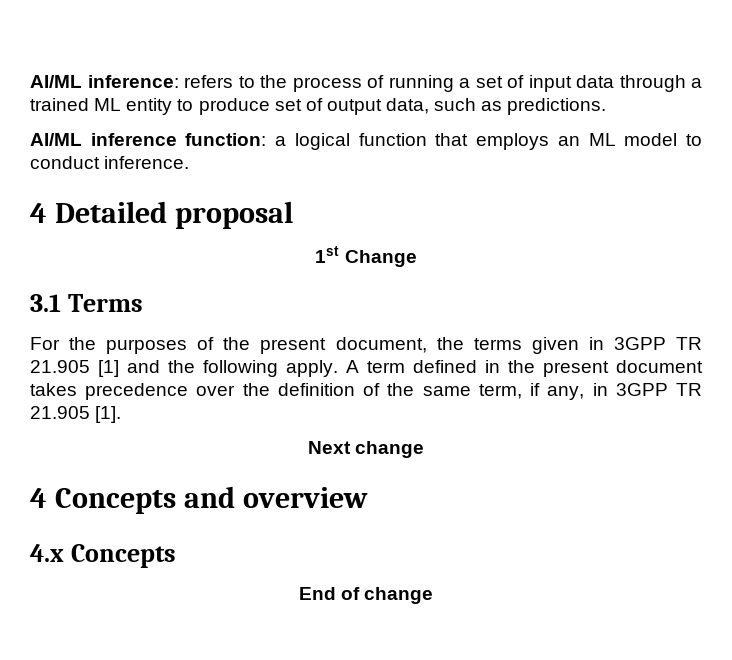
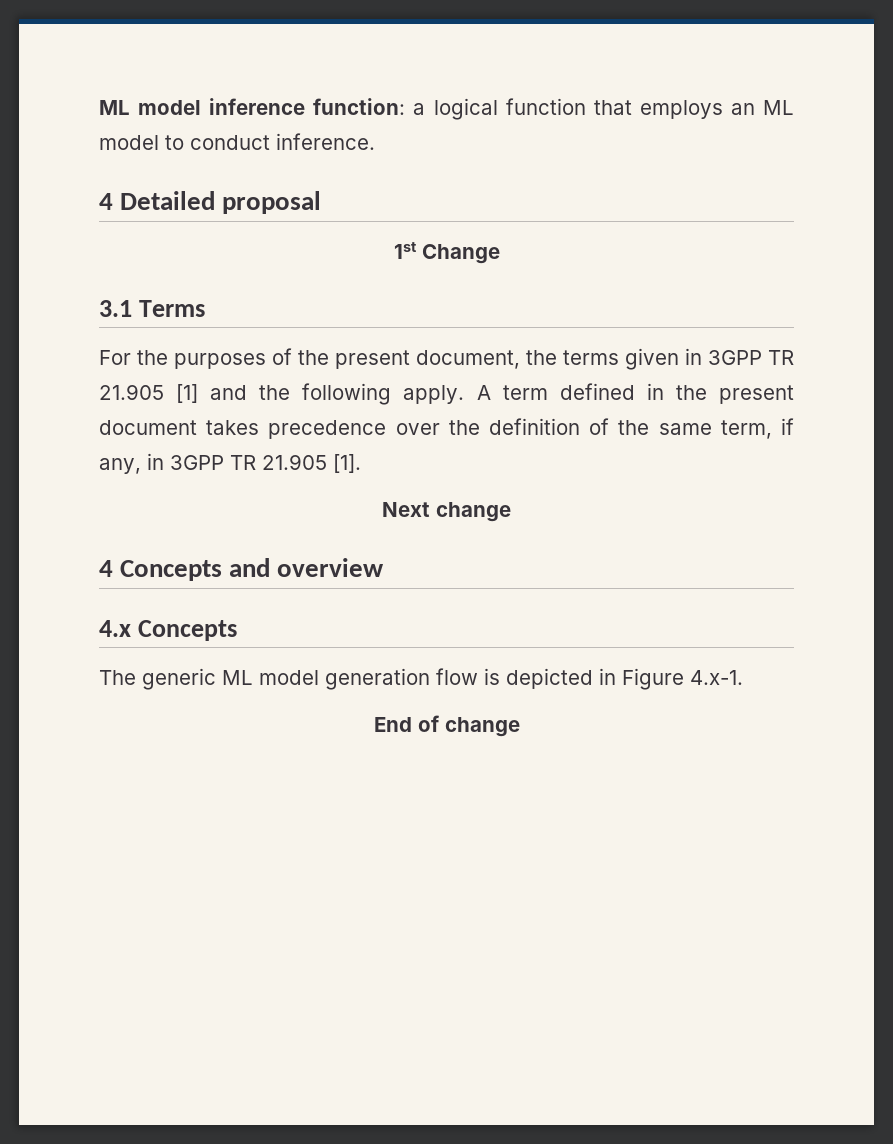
- AI/ML inference: refers to the process of running a set of input data through a trained ML entity to produce set of output data, such as predictions.
- AI/ML inference function: a logical function that employs an ML model to conduct inference.
+ ML model inference function: a logical function that employs an ML model to conduct inference.
+ The generic ML model generation flow is depicted in Figure 4.x-1.

